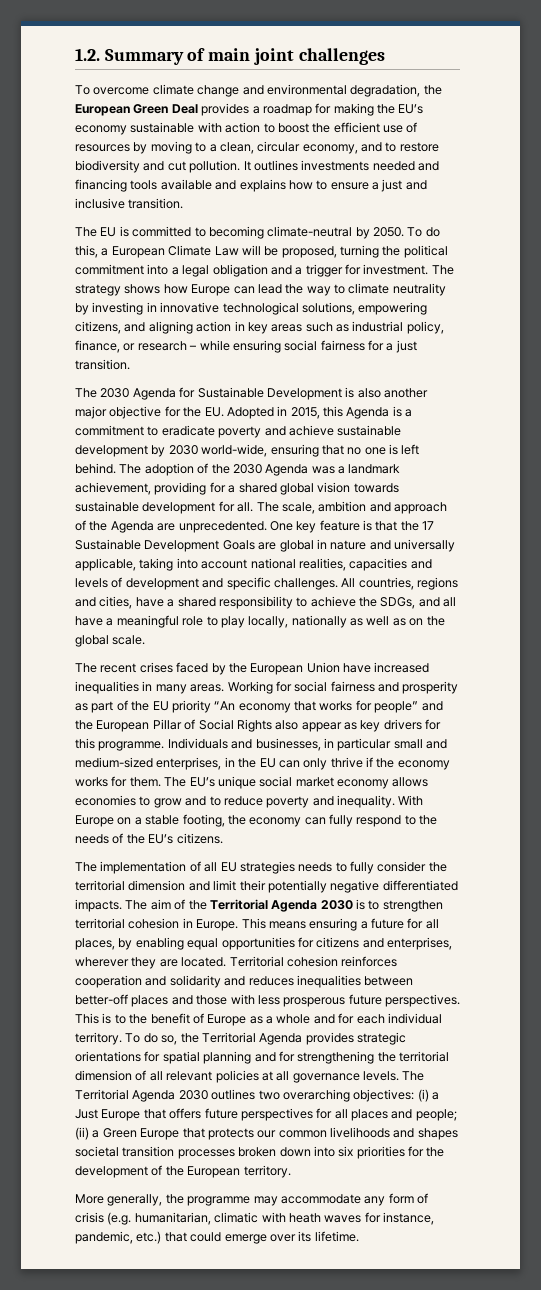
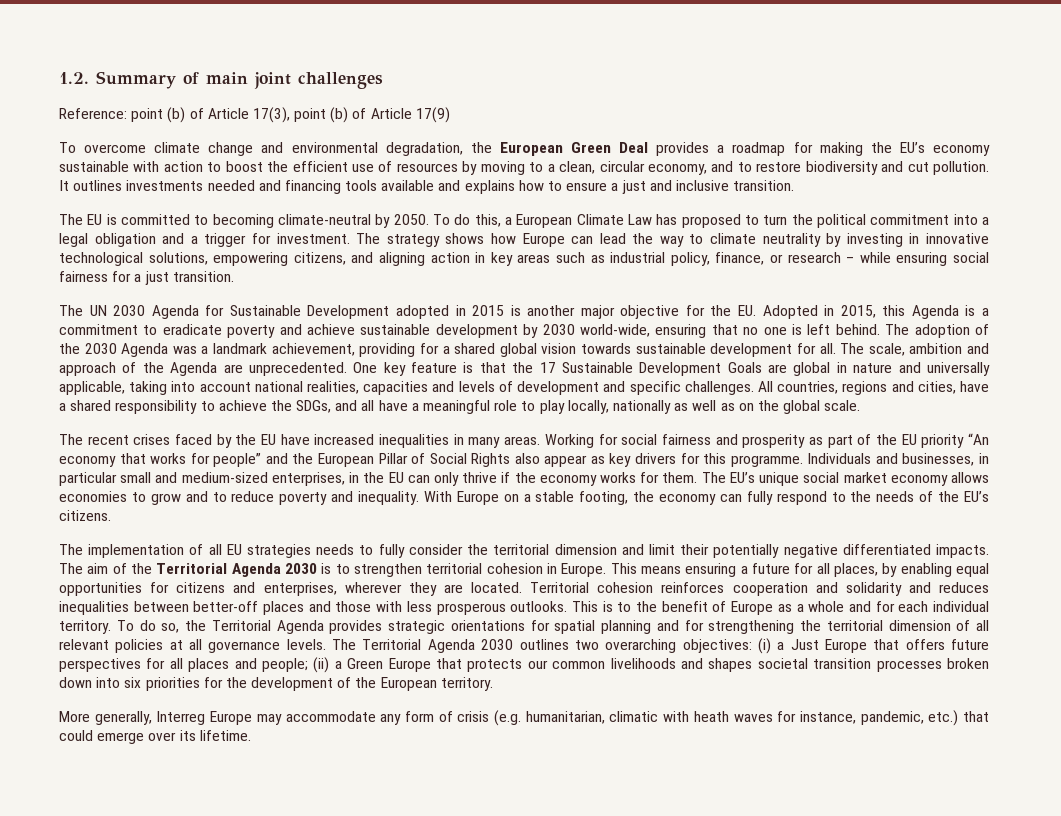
+ Reference: point (b) of Article 17(3), point (b) of Article 17(9)
- To do this, a European Climate Law will be proposed, turning the political commitment into a legal obligation and a trigger for investment.
+ To do this, a European Climate Law has proposed to turn the political commitment into a legal obligation and a trigger for investment.
- The 2030 Agenda for Sustainable Development is also another major objective for the EU. Adopted in 2015, this Agenda is a commitment to eradicate poverty and achieve sustainable development by 2030 world-wide, ensuring that no one is left behind.
+ The UN 2030 Agenda for Sustainable Development adopted in 2015 is another major objective for the EU. Adopted in 2015, this Agenda is a commitment to eradicate poverty and achieve sustainable development by 2030 world-wide, ensuring that no one is left behind.
- The recent crises faced by the European Union have increased inequalities in many areas.
+ The recent crises faced by the EU have increased inequalities in many areas.
- Territorial cohesion reinforces cooperation and solidarity and reduces inequalities between better‐off places and those with less prosperous future perspectives.
+ Territorial cohesion reinforces cooperation and solidarity and reduces inequalities between better‐off places and those with less prosperous outlooks.
- More generally, the programme may accommodate any form of crisis (e.g. humanitarian, climatic with heath waves for instance, pandemic, etc.) that could emerge over its lifetime.
+ More generally, Interreg Europe may accommodate any form of crisis (e.g. humanitarian, climatic with heath waves for instance, pandemic, etc.) that could emerge over its lifetime.

